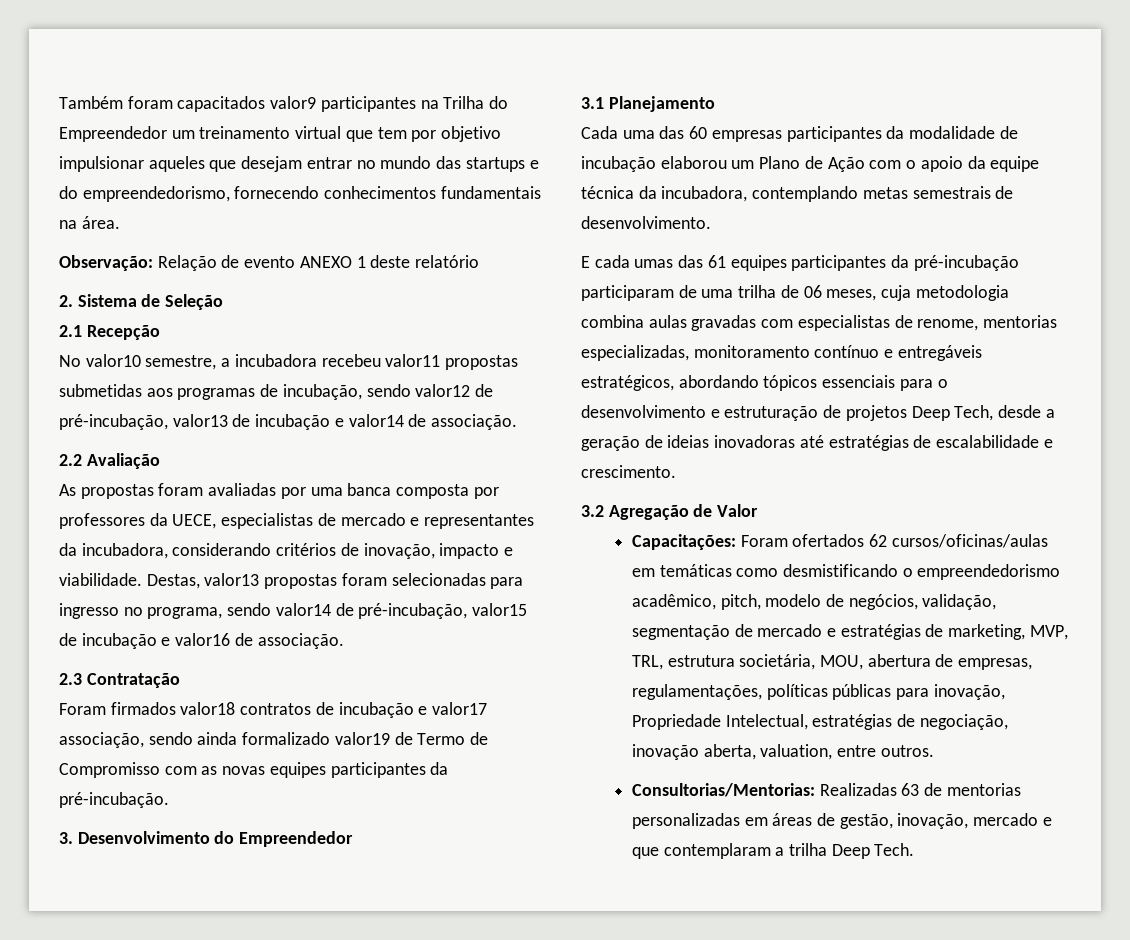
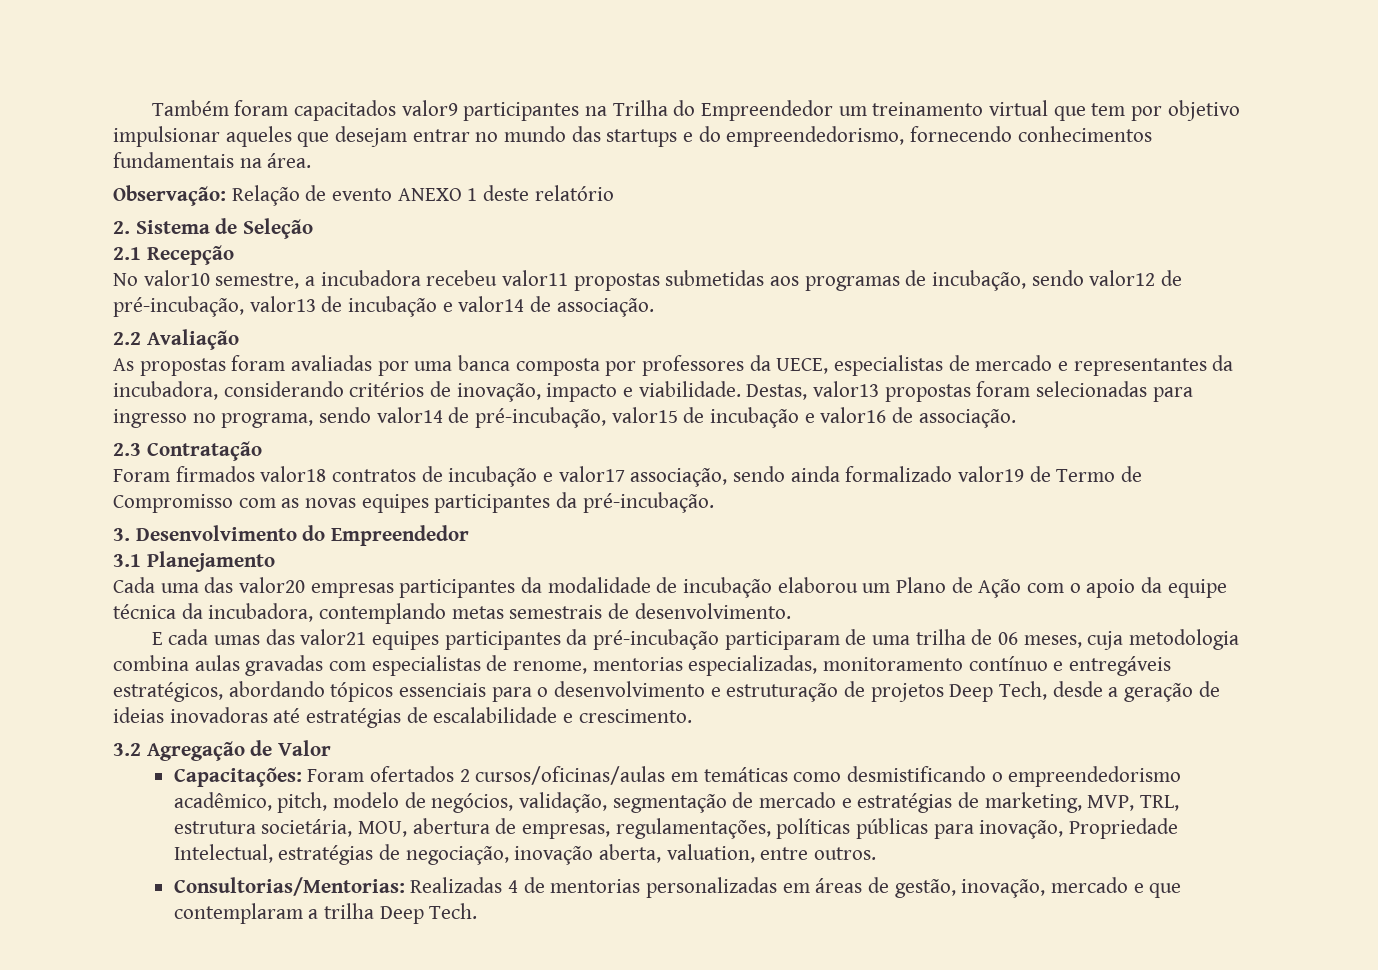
- Cada uma das 60 empresas participantes da modalidade de incubação elaborou um Plano de Ação com o apoio da equipe técnica da incubadora, contemplando metas semestrais de desenvolvimento.
+ Cada uma das valor20 empresas participantes da modalidade de incubação elaborou um Plano de Ação com o apoio da equipe técnica da incubadora, contemplando metas semestrais de desenvolvimento.
- E cada umas das 61 equipes participantes da pré-incubação participaram de uma trilha de 06 meses, cuja metodologia combina aulas gravadas com especialistas de renome, mentorias especializadas, monitoramento contínuo e entregáveis estratégicos, abordando tópicos essenciais para o desenvolvimento e estruturação de projetos Deep Tech, desde a geração de ideias inovadoras até estratégias de escalabilidade e crescimento.
+ E cada umas das valor21 equipes participantes da pré-incubação participaram de uma trilha de 06 meses, cuja metodologia combina aulas gravadas com especialistas de renome, mentorias especializadas, monitoramento contínuo e entregáveis estratégicos, abordando tópicos essenciais para o desenvolvimento e estruturação de projetos Deep Tech, desde a geração de ideias inovadoras até estratégias de escalabilidade e crescimento.
- Capacitações: Foram ofertados 62 cursos/oficinas/aulas em temáticas como desmistificando o empreendedorismo acadêmico, pitch, modelo de negócios, validação, segmentação de mercado e estratégias de marketing, MVP, TRL, estrutura societária, MOU, abertura de empresas, regulamentações, políticas públicas para inovação, Propriedade Intelectual, estratégias de negociação, inovação aberta, valuation, entre outros.
+ Capacitações: Foram ofertados 2 cursos/oficinas/aulas em temáticas como desmistificando o empreendedorismo acadêmico, pitch, modelo de negócios, validação, segmentação de mercado e estratégias de marketing, MVP, TRL, estrutura societária, MOU, abertura de empresas, regulamentações, políticas públicas para inovação, Propriedade Intelectual, estratégias de negociação, inovação aberta, valuation, entre outros.
- Consultorias/Mentorias: Realizadas 63 de mentorias personalizadas em áreas de gestão, inovação, mercado e que contemplaram a trilha Deep Tech.
+ Consultorias/Mentorias: Realizadas 4 de mentorias personalizadas em áreas de gestão, inovação, mercado e que contemplaram a trilha Deep Tech.

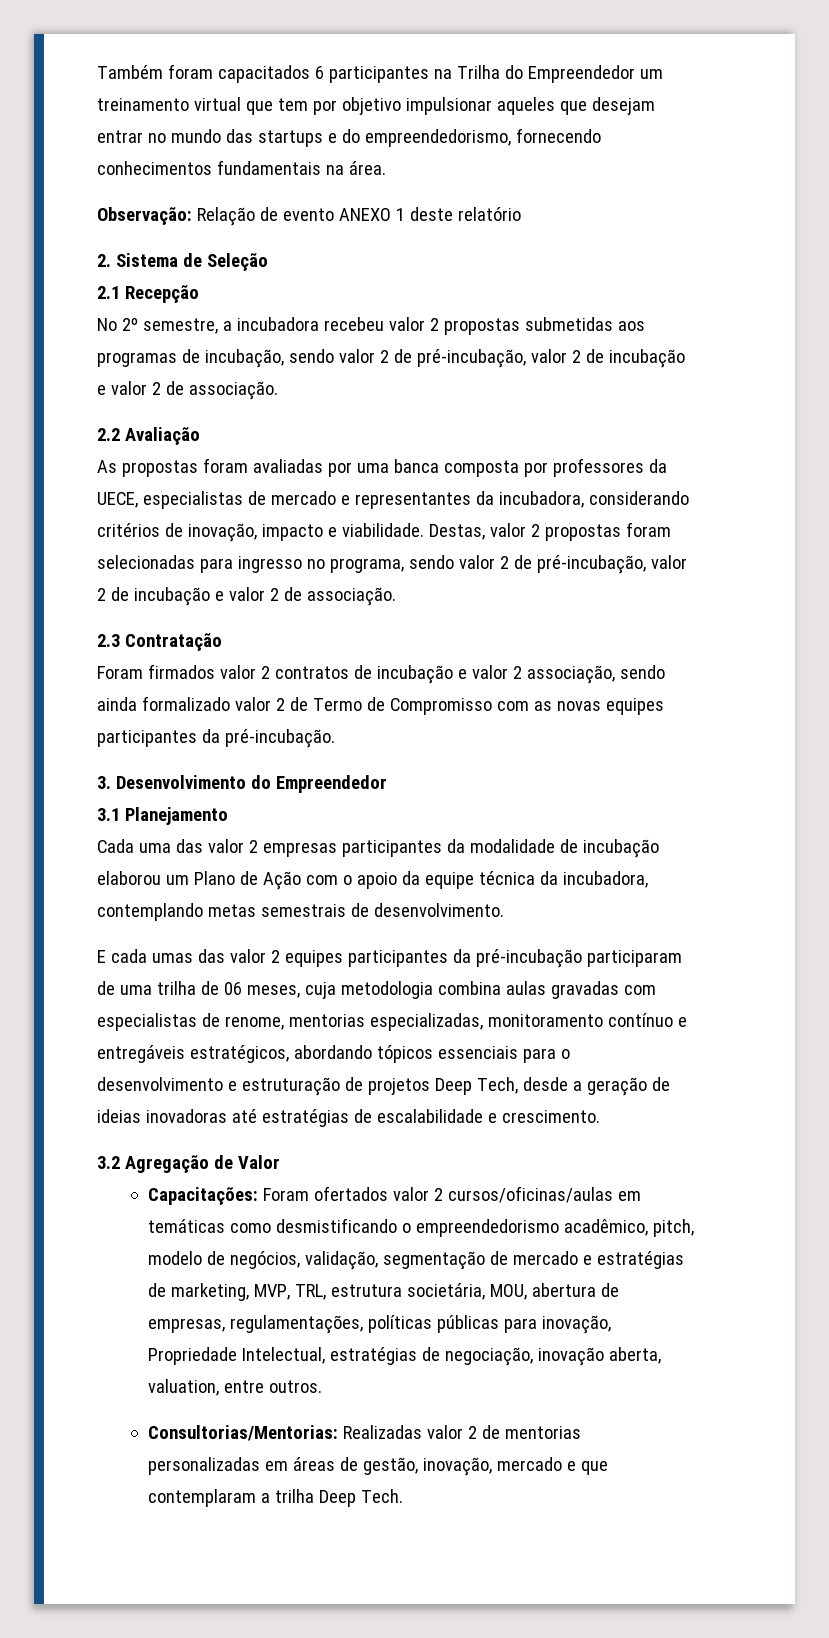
- Também foram capacitados valor9 participantes na Trilha do Empreendedor um treinamento virtual que tem por objetivo impulsionar aqueles que desejam entrar no mundo das startups e do empreendedorismo, fornecendo conhecimentos fundamentais na área.
+ Também foram capacitados 6 participantes na Trilha do Empreendedor um treinamento virtual que tem por objetivo impulsionar aqueles que desejam entrar no mundo das startups e do empreendedorismo, fornecendo conhecimentos fundamentais na área.
- No valor10 semestre, a incubadora recebeu valor11 propostas submetidas aos programas de incubação, sendo valor12 de pré-incubação, valor13 de incubação e valor14 de associação.
+ No 2º semestre, a incubadora recebeu valor 2 propostas submetidas aos programas de incubação, sendo valor 2 de pré-incubação, valor 2 de incubação e valor 2 de associação.
- Destas, valor13 propostas foram selecionadas para ingresso no programa, sendo valor14 de pré-incubação, valor15 de incubação e valor16 de associação.
+ Destas, valor 2 propostas foram selecionadas para ingresso no programa, sendo valor 2 de pré-incubação, valor 2 de incubação e valor 2 de associação.
- Foram firmados valor18 contratos de incubação e valor17 associação, sendo ainda formalizado valor19 de Termo de Compromisso com as novas equipes participantes da pré-incubação.
+ Foram firmados valor 2 contratos de incubação e valor 2 associação, sendo ainda formalizado valor 2 de Termo de Compromisso com as novas equipes participantes da pré-incubação.
- Cada uma das valor20 empresas participantes da modalidade de incubação elaborou um Plano de Ação com o apoio da equipe técnica da incubadora, contemplando metas semestrais de desenvolvimento.
+ Cada uma das valor 2 empresas participantes da modalidade de incubação elaborou um Plano de Ação com o apoio da equipe técnica da incubadora, contemplando metas semestrais de desenvolvimento.
- E cada umas das valor21 equipes participantes da pré-incubação participaram de uma trilha de 06 meses, cuja metodologia combina aulas gravadas com especialistas de renome, mentorias especializadas, monitoramento contínuo e entregáveis estratégicos, abordando tópicos essenciais para o desenvolvimento e estruturação de projetos Deep Tech, desde a geração de ideias inovadoras até estratégias de escalabilidade e crescimento.
+ E cada umas das valor 2 equipes participantes da pré-incubação participaram de uma trilha de 06 meses, cuja metodologia combina aulas gravadas com especialistas de renome, mentorias especializadas, monitoramento contínuo e entregáveis estratégicos, abordando tópicos essenciais para o desenvolvimento e estruturação de projetos Deep Tech, desde a geração de ideias inovadoras até estratégias de escalabilidade e crescimento.
- Capacitações: Foram ofertados 2 cursos/oficinas/aulas em temáticas como desmistificando o empreendedorismo acadêmico, pitch, modelo de negócios, validação, segmentação de mercado e estratégias de marketing, MVP, TRL, estrutura societária, MOU, abertura de empresas, regulamentações, políticas públicas para inovação, Propriedade Intelectual, estratégias de negociação, inovação aberta, valuation, entre outros.
+ Capacitações: Foram ofertados valor 2 cursos/oficinas/aulas em temáticas como desmistificando o empreendedorismo acadêmico, pitch, modelo de negócios, validação, segmentação de mercado e estratégias de marketing, MVP, TRL, estrutura societária, MOU, abertura de empresas, regulamentações, políticas públicas para inovação, Propriedade Intelectual, estratégias de negociação, inovação aberta, valuation, entre outros.
- Consultorias/Mentorias: Realizadas 4 de mentorias personalizadas em áreas de gestão, inovação, mercado e que contemplaram a trilha Deep Tech.
+ Consultorias/Mentorias: Realizadas valor 2 de mentorias personalizadas em áreas de gestão, inovação, mercado e que contemplaram a trilha Deep Tech.

